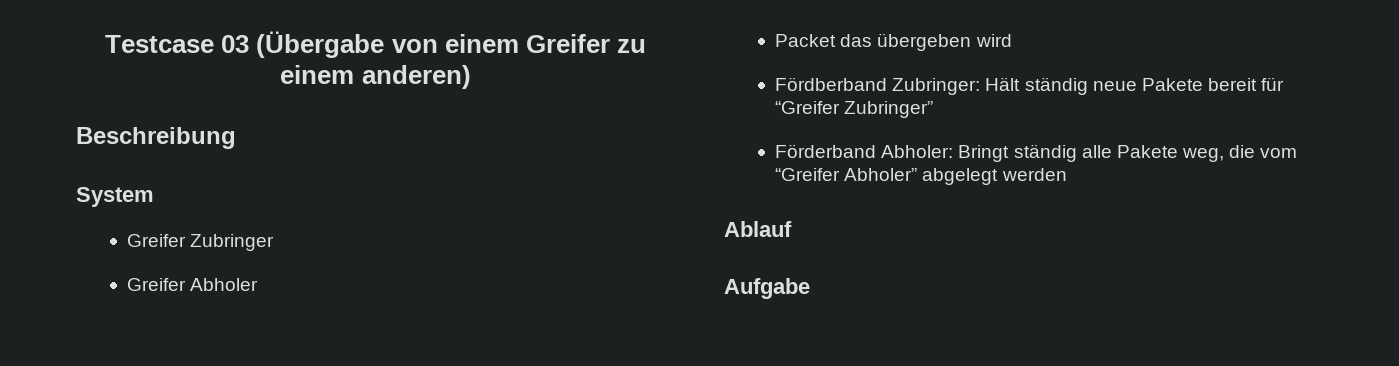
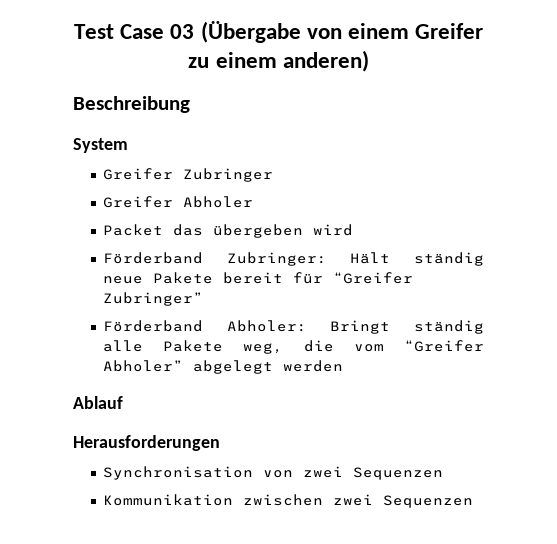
- Testcase 03 (Übergabe von einem Greifer zu einem anderen)
+ Test Case 03 (Übergabe von einem Greifer zu einem anderen)
- Fördberband Zubringer: Hält ständig neue Pakete bereit für “Greifer Zubringer”
+ Förderband Zubringer: Hält ständig neue Pakete bereit für “Greifer Zubringer”
- Aufgabe
+ Herausforderungen
+ Synchronisation von zwei Sequenzen
+ Kommunikation zwischen zwei Sequenzen

